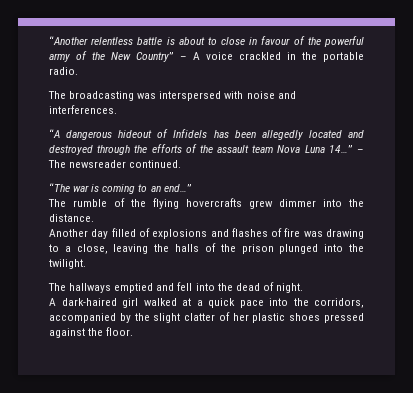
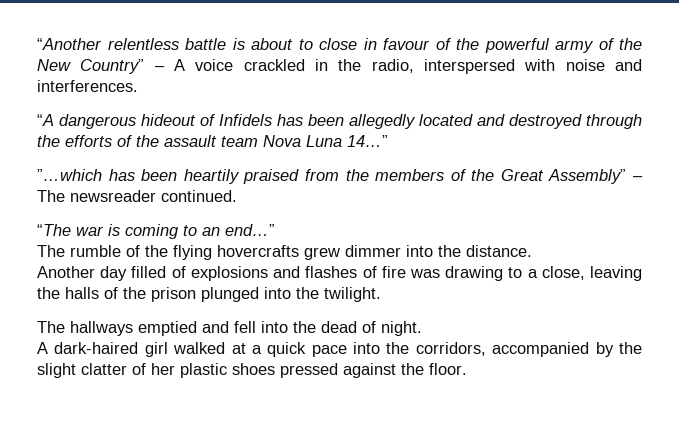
- “Another relentless battle is about to close in favour of the powerful army of the New Country” – A voice crackled in the portable radio.
- The broadcasting was interspersed with noise and interferences.
+ “Another relentless battle is about to close in favour of the powerful army of the New Country” – A voice crackled in the radio, interspersed with noise and interferences.
- “A dangerous hideout of Infidels has been allegedly located and destroyed through the efforts of the assault team Nova Luna 14…” – The newsreader continued.
+ “A dangerous hideout of Infidels has been allegedly located and destroyed through the efforts of the assault team Nova Luna 14…”
+ ”…which has been heartily praised from the members of the Great Assembly” – The newsreader continued.

